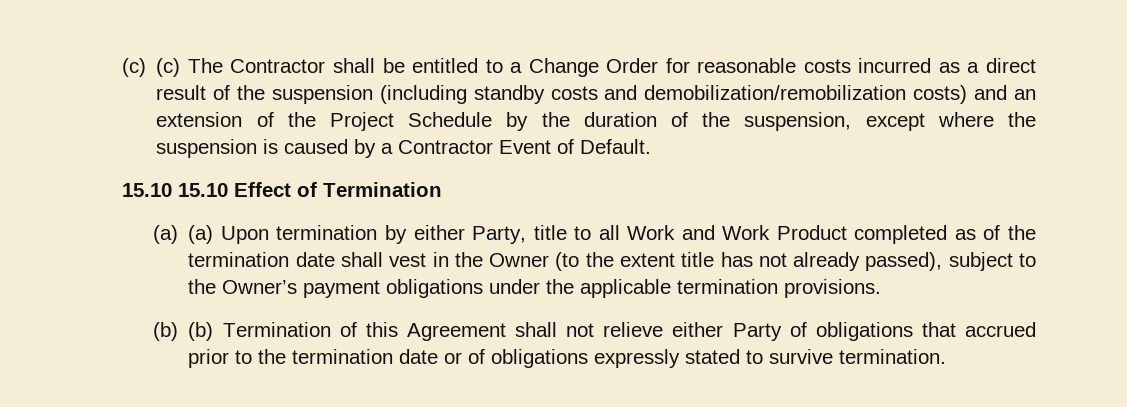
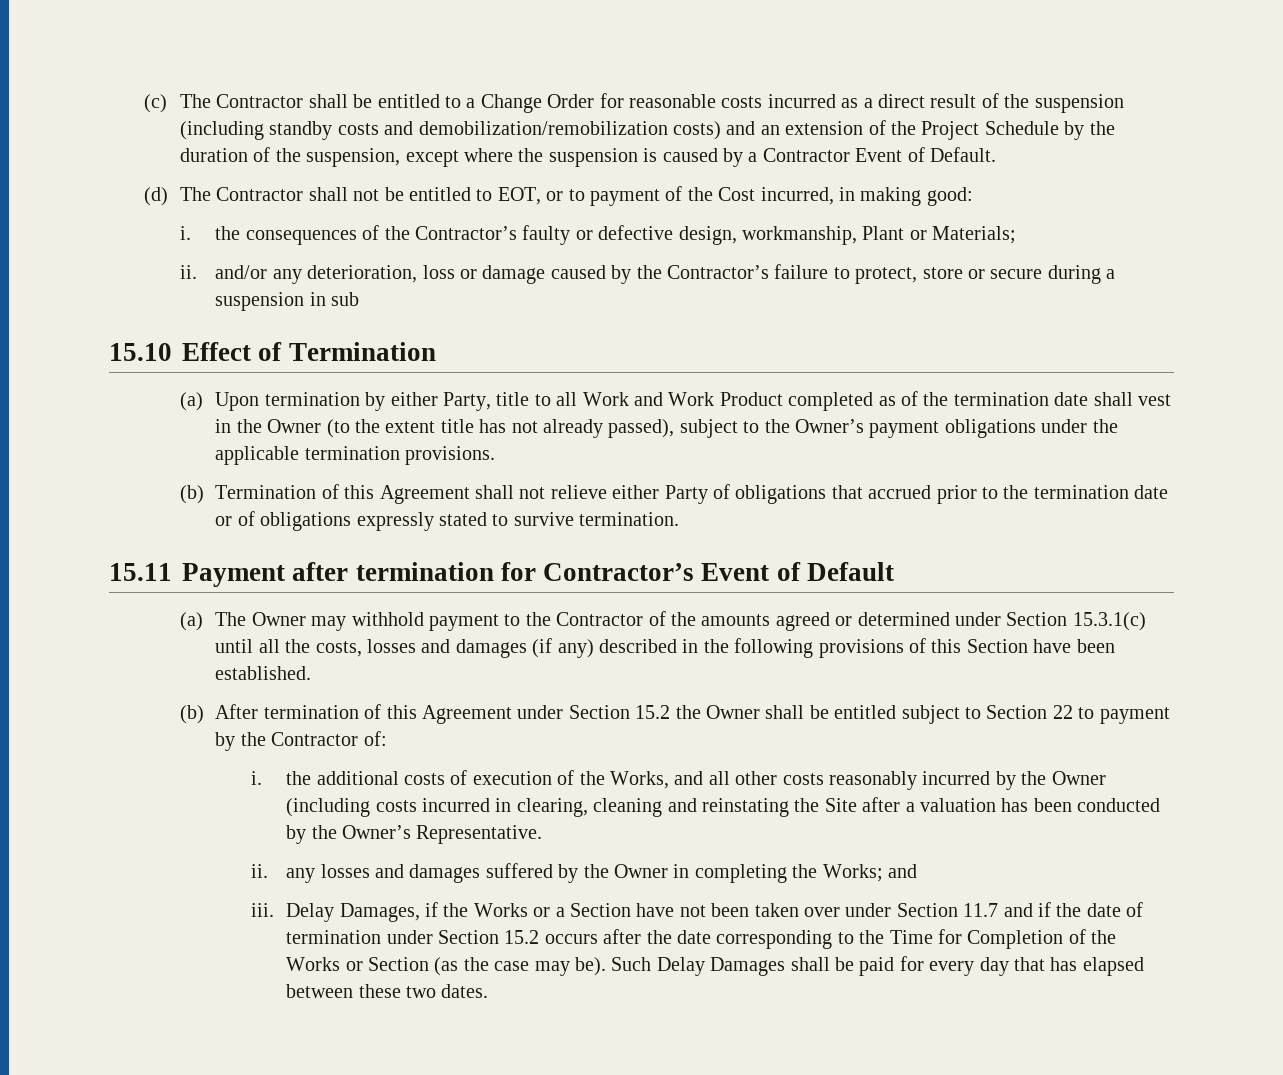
- (c) (c) The Contractor shall be entitled to a Change Order for reasonable costs incurred as a direct result of the suspension (including standby costs and demobilization/remobilization costs) and an extension of the Project Schedule by the duration of the suspension, except where the suspension is caused by a Contractor Event of Default.
+ (c) The Contractor shall be entitled to a Change Order for reasonable costs incurred as a direct result of the suspension (including standby costs and demobilization/remobilization costs) and an extension of the Project Schedule by the duration of the suspension, except where the suspension is caused by a Contractor Event of Default.
- 15.10 15.10 Effect of Termination
+ (d) The Contractor shall not be entitled to EOT, or to payment of the Cost incurred, in making good:
+ i. the consequences of the Contractor’s faulty or defective design, workmanship, Plant or Materials;
+ ii. and/or any deterioration, loss or damage caused by the Contractor’s failure to protect, store or secure during a suspension in sub
+ 15.10 Effect of Termination
- (a) (a) Upon termination by either Party, title to all Work and Work Product completed as of the termination date shall vest in the Owner (to the extent title has not already passed), subject to the Owner’s payment obligations under the applicable termination provisions.
+ (a) Upon termination by either Party, title to all Work and Work Product completed as of the termination date shall vest in the Owner (to the extent title has not already passed), subject to the Owner’s payment obligations under the applicable termination provisions.
- (b) (b) Termination of this Agreement shall not relieve either Party of obligations that accrued prior to the termination date or of obligations expressly stated to survive termination.
+ (b) Termination of this Agreement shall not relieve either Party of obligations that accrued prior to the termination date or of obligations expressly stated to survive termination.
+ 15.11 Payment after termination for Contractor’s Event of Default
+ (a) The Owner may withhold payment to the Contractor of the amounts agreed or determined under Section 15.3.1(c) until all the costs, losses and damages (if any) described in the following provisions of this Section have been established.
+ (b) After termination of this Agreement under Section 15.2 the Owner shall be entitled subject to Section 22 to payment by the Contractor of:
+ i. the additional costs of execution of the Works, and all other costs reasonably incurred by the Owner (including costs incurred in clearing, cleaning and reinstating the Site after a valuation has been conducted by the Owner’s Representative.
+ ii. any losses and damages suffered by the Owner in completing the Works; and
+ iii. Delay Damages, if the Works or a Section have not been taken over under Section 11.7 and if the date of termination under Section 15.2 occurs after the date corresponding to the Time for Completion of the Works or Section (as the case may be). Such Delay Damages shall be paid for every day that has elapsed between these two dates.

